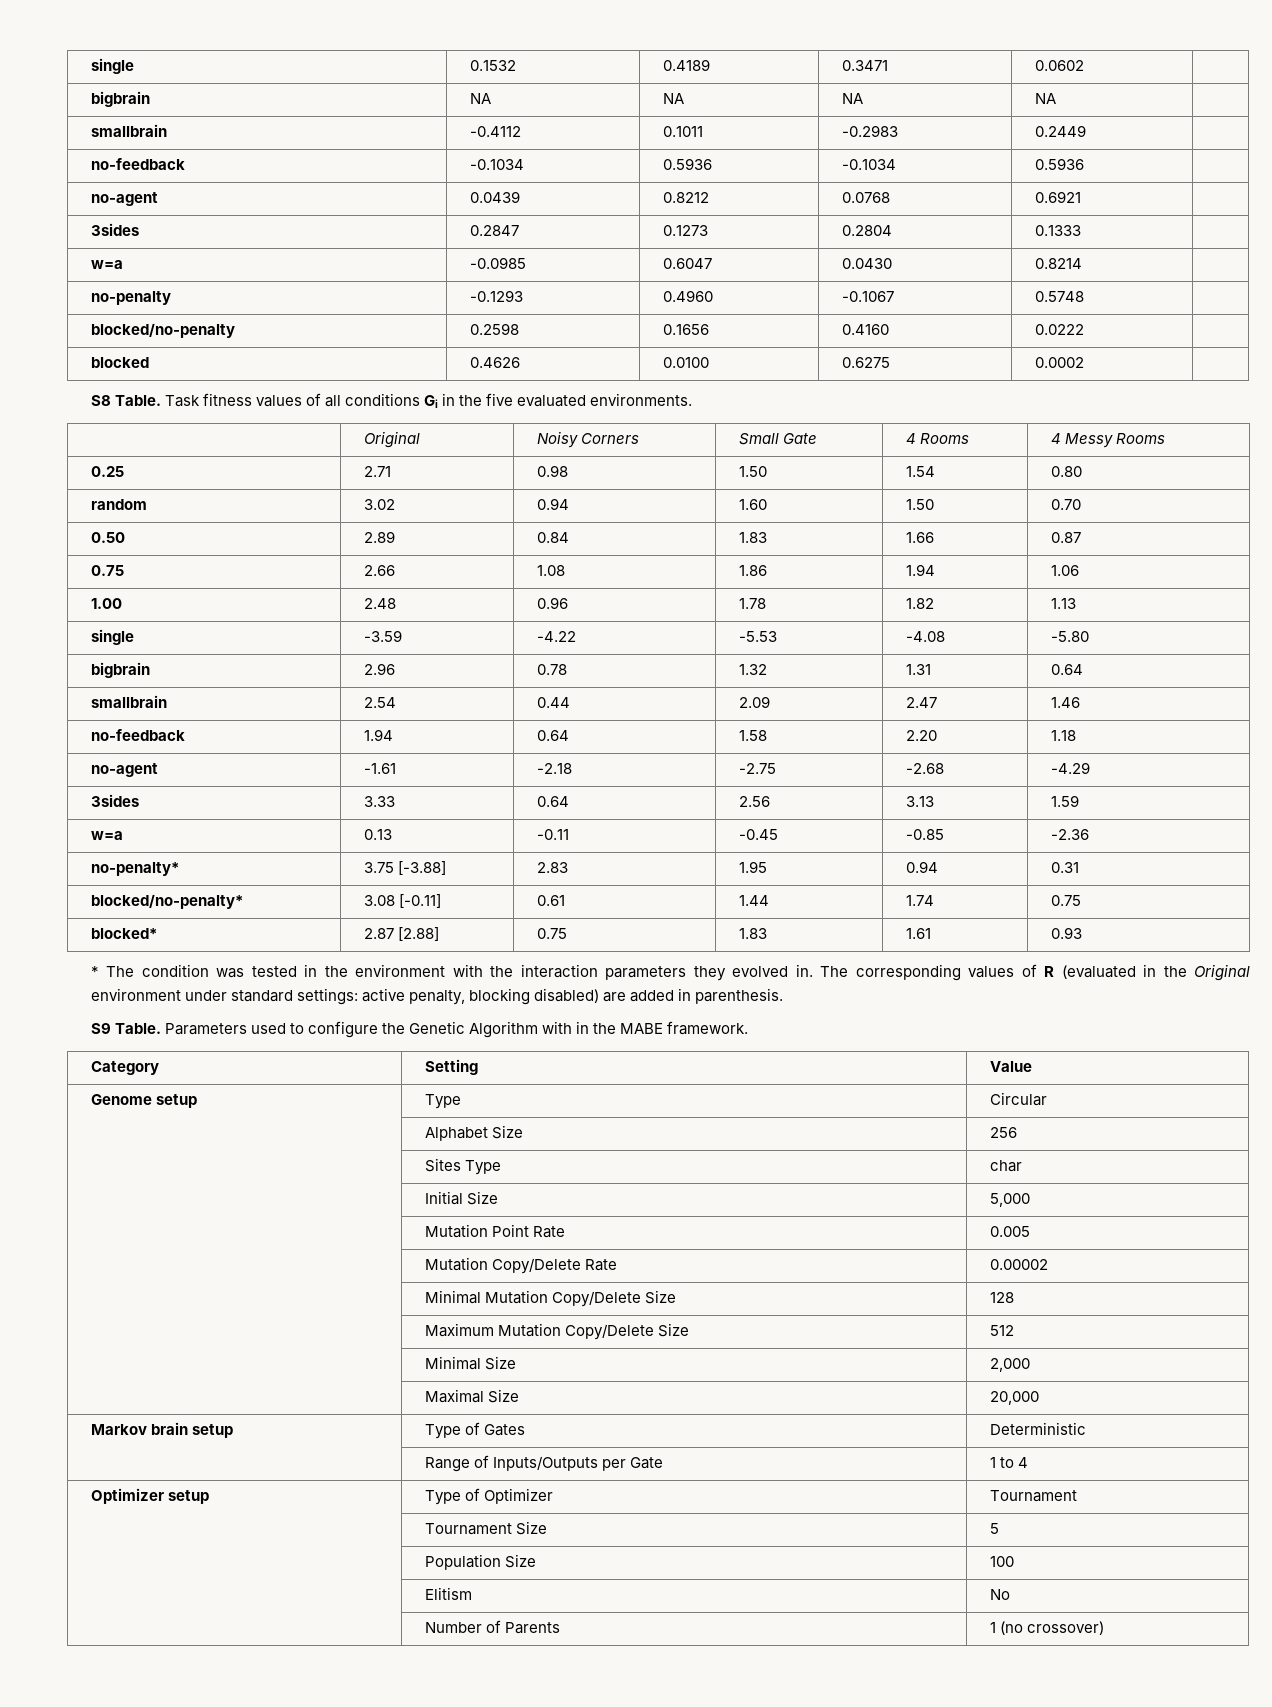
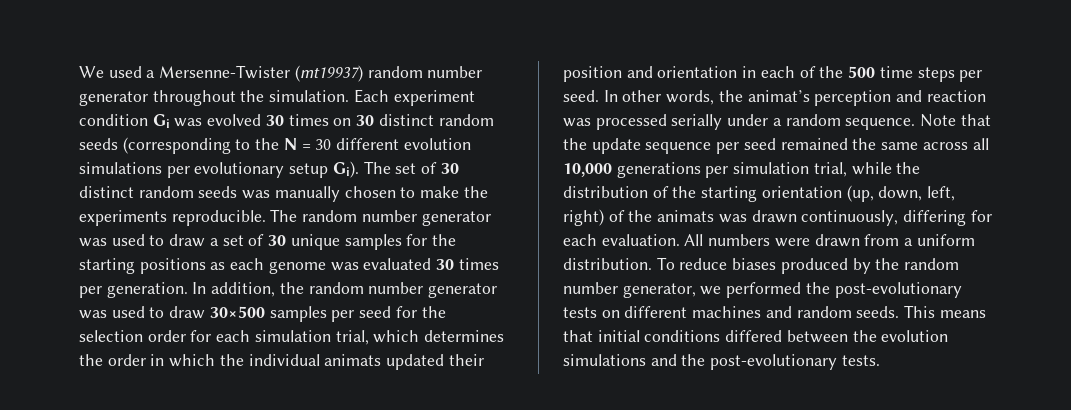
- single | 0.1532 | 0.4189 | 0.3471 | 0.0602 |
- bigbrain | NA | NA | NA | NA |
- smallbrain | -0.4112 | 0.1011 | -0.2983 | 0.2449 |
- no-feedback | -0.1034 | 0.5936 | -0.1034 | 0.5936 |
- no-agent | 0.0439 | 0.8212 | 0.0768 | 0.6921 |
- 3sides | 0.2847 | 0.1273 | 0.2804 | 0.1333 |
- w=a | -0.0985 | 0.6047 | 0.0430 | 0.8214 |
- no-penalty | -0.1293 | 0.4960 | -0.1067 | 0.5748 |
- blocked/no-penalty | 0.2598 | 0.1656 | 0.4160 | 0.0222 |
- blocked | 0.4626 | 0.0100 | 0.6275 | 0.0002 |
- S8 Table. Task fitness values of all conditions Gi in the five evaluated environments.
- | Original | Noisy Corners | Small Gate | 4 Rooms | 4 Messy Rooms
- 0.25 | 2.71 | 0.98 | 1.50 | 1.54 | 0.80
- random | 3.02 | 0.94 | 1.60 | 1.50 | 0.70
- 0.50 | 2.89 | 0.84 | 1.83 | 1.66 | 0.87
- 0.75 | 2.66 | 1.08 | 1.86 | 1.94 | 1.06
- 1.00 | 2.48 | 0.96 | 1.78 | 1.82 | 1.13
- single | -3.59 | -4.22 | -5.53 | -4.08 | -5.80
- bigbrain | 2.96 | 0.78 | 1.32 | 1.31 | 0.64
- smallbrain | 2.54 | 0.44 | 2.09 | 2.47 | 1.46
- no-feedback | 1.94 | 0.64 | 1.58 | 2.20 | 1.18
- no-agent | -1.61 | -2.18 | -2.75 | -2.68 | -4.29
- 3sides | 3.33 | 0.64 | 2.56 | 3.13 | 1.59
- w=a | 0.13 | -0.11 | -0.45 | -0.85 | -2.36
- no-penalty* | 3.75 [-3.88] | 2.83 | 1.95 | 0.94 | 0.31
- blocked/no-penalty* | 3.08 [-0.11] | 0.61 | 1.44 | 1.74 | 0.75
- blocked* | 2.87 [2.88] | 0.75 | 1.83 | 1.61 | 0.93
- * The condition was tested in the environment with the interaction parameters they evolved in. The corresponding values of R (evaluated in the Original environment under standard settings: active penalty, blocking disabled) are added in parenthesis.
- S9 Table. Parameters used to configure the Genetic Algorithm with in the MABE framework.
- Category | Setting | Value
- Genome setup | Type | Circular
- | Alphabet Size | 256
- | Sites Type | char
- | Initial Size | 5,000
- | Mutation Point Rate | 0.005
- | Mutation Copy/Delete Rate | 0.00002
- | Minimal Mutation Copy/Delete Size | 128
- | Maximum Mutation Copy/Delete Size | 512
- | Minimal Size | 2,000
- | Maximal Size | 20,000
- Markov brain setup | Type of Gates | Deterministic
- | Range of Inputs/Outputs per Gate | 1 to 4
- Optimizer setup | Type of Optimizer | Tournament
- | Tournament Size | 5
- | Population Size | 100
- | Elitism | No
- | Number of Parents | 1 (no crossover)
+ We used a Mersenne-Twister (mt19937) random number generator throughout the simulation. Each experiment condition Gi was evolved 30 times on 30 distinct random seeds (corresponding to the N = 30 different evolution simulations per evolutionary setup Gi). The set of 30 distinct random seeds was manually chosen to make the experiments reproducible. The random number generator was used to draw a set of 30 unique samples for the starting positions as each genome was evaluated 30 times per generation. In addition, the random number generator was used to draw 30×500 samples per seed for the selection order for each simulation trial, which determines the order in which the individual animats updated their position and orientation in each of the 500 time steps per seed. In other words, the animat’s perception and reaction was processed serially under a random sequence. Note that the update sequence per seed remained the same across all 10,000 generations per simulation trial, while the distribution of the starting orientation (up, down, left, right) of the animats was drawn continuously, differing for each evaluation. All numbers were drawn from a uniform distribution. To reduce biases produced by the random number generator, we performed the post-evolutionary tests on different machines and random seeds. This means that initial conditions differed between the evolution simulations and the post-evolutionary tests.

